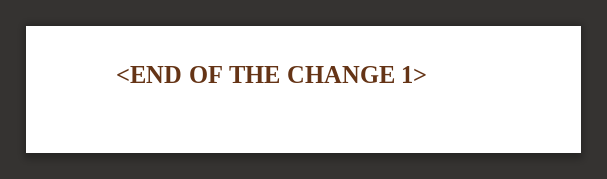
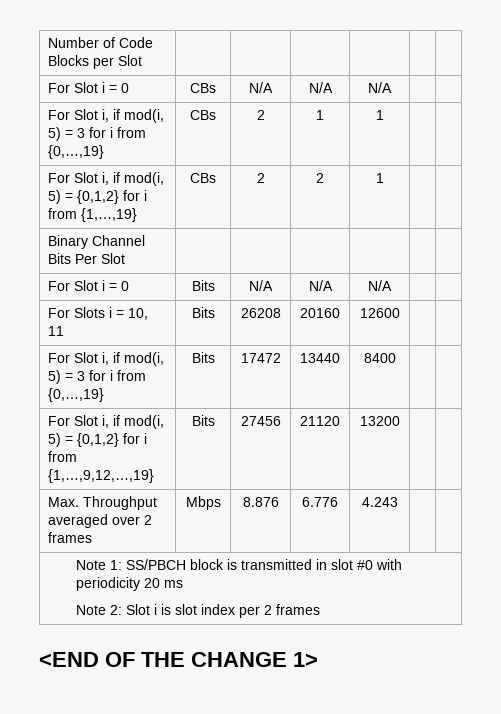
+ Number of Code Blocks per Slot | | | | | |
+ For Slot i = 0 | CBs | N/A | N/A | N/A | |
+ For Slot i, if mod(i, 5) = 3 for i from {0,…,19} | CBs | 2 | 1 | 1 | |
+ For Slot i, if mod(i, 5) = {0,1,2} for i from {1,…,19} | CBs | 2 | 2 | 1 | |
+ Binary Channel Bits Per Slot | | | | | |
+ For Slot i = 0 | Bits | N/A | N/A | N/A | |
+ For Slots i = 10, 11 | Bits | 26208 | 20160 | 12600 | |
+ For Slot i, if mod(i, 5) = 3 for i from {0,…,19} | Bits | 17472 | 13440 | 8400 | |
+ For Slot i, if mod(i, 5) = {0,1,2} for i from {1,…,9,12,…,19} | Bits | 27456 | 21120 | 13200 | |
+ Max. Throughput averaged over 2 frames | Mbps | 8.876 | 6.776 | 4.243 | |
+ Note 1: SS/PBCH block is transmitted in slot #0 with periodicity 20 ms
+ Note 2: Slot i is slot index per 2 frames

